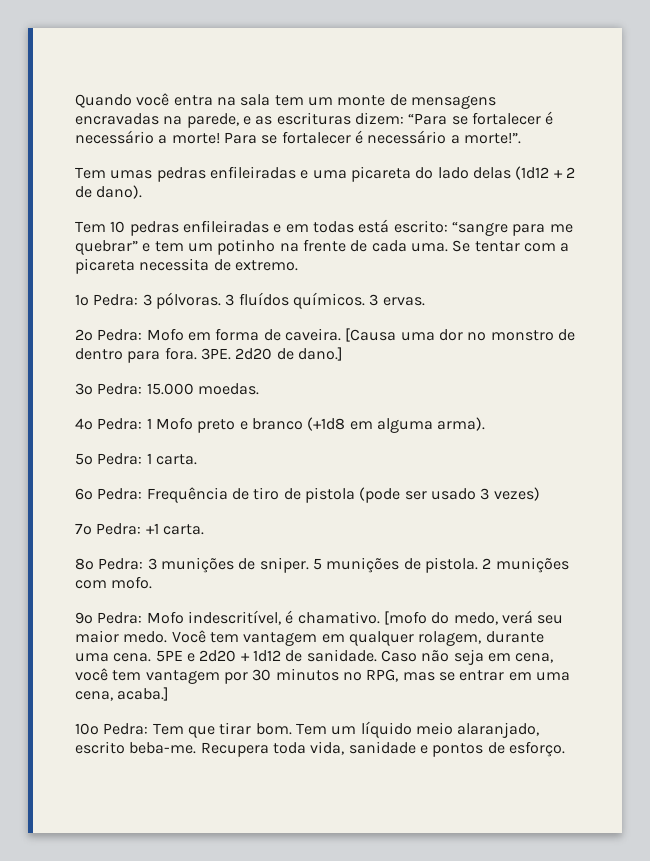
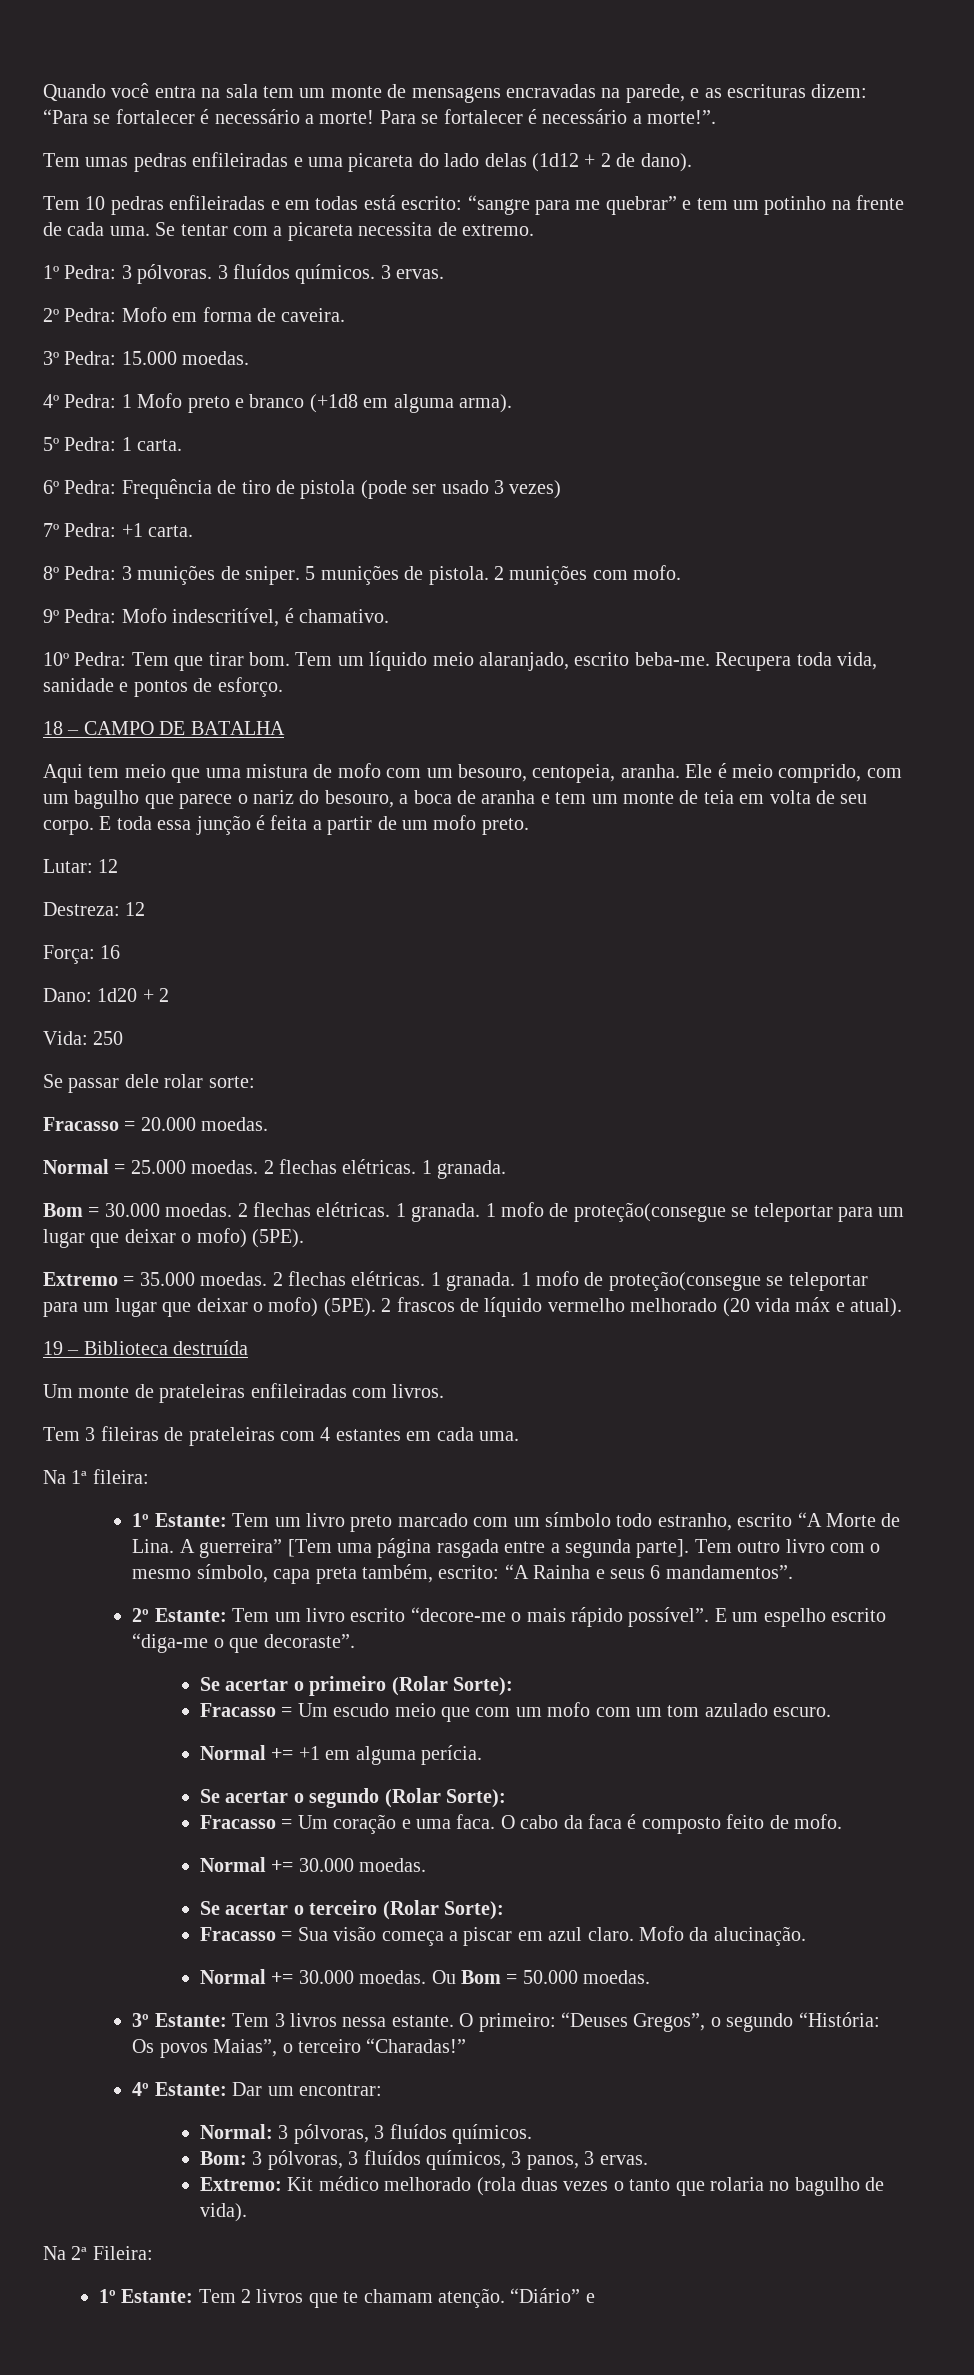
- [Causa uma dor no monstro de dentro para fora. 3PE. 2d20 de dano.]
- [mofo do medo, verá seu maior medo. Você tem vantagem em qualquer rolagem, durante uma cena. 5PE e 2d20 + 1d12 de sanidade. Caso não seja em cena, você tem vantagem por 30 minutos no RPG, mas se entrar em uma cena, acaba.]
+ 18 – CAMPO DE BATALHA
+ Aqui tem meio que uma mistura de mofo com um besouro, centopeia, aranha. Ele é meio comprido, com um bagulho que parece o nariz do besouro, a boca de aranha e tem um monte de teia em volta de seu corpo. E toda essa junção é feita a partir de um mofo preto.
+ Lutar: 12
+ Destreza: 12
+ Força: 16
+ Dano: 1d20 + 2
+ Vida: 250
+ Se passar dele rolar sorte:
+ Fracasso = 20.000 moedas.
+ Normal = 25.000 moedas. 2 flechas elétricas. 1 granada.
+ Bom = 30.000 moedas. 2 flechas elétricas. 1 granada. 1 mofo de proteção(consegue se teleportar para um lugar que deixar o mofo) (5PE).
+ Extremo = 35.000 moedas. 2 flechas elétricas. 1 granada. 1 mofo de proteção(consegue se teleportar para um lugar que deixar o mofo) (5PE). 2 frascos de líquido vermelho melhorado (20 vida máx e atual).
+ 19 – Biblioteca destruída
+ Um monte de prateleiras enfileiradas com livros.
+ Tem 3 fileiras de prateleiras com 4 estantes em cada uma.
+ Na 1ª fileira:
+ 1º Estante: Tem um livro preto marcado com um símbolo todo estranho, escrito “A Morte de Lina. A guerreira” [Tem uma página rasgada entre a segunda parte]. Tem outro livro com o mesmo símbolo, capa preta também, escrito: “A Rainha e seus 6 mandamentos”.
+ 2º Estante: Tem um livro escrito “decore-me o mais rápido possível”. E um espelho escrito “diga-me o que decoraste”.
+ Se acertar o primeiro (Rolar Sorte):
+ Fracasso = Um escudo meio que com um mofo com um tom azulado escuro.
+ Normal += +1 em alguma perícia.
+ Se acertar o segundo (Rolar Sorte):
+ Fracasso = Um coração e uma faca. O cabo da faca é composto feito de mofo.
+ Normal += 30.000 moedas.
+ Se acertar o terceiro (Rolar Sorte):
+ Fracasso = Sua visão começa a piscar em azul claro. Mofo da alucinação.
+ Normal += 30.000 moedas. Ou Bom = 50.000 moedas.
+ 3º Estante: Tem 3 livros nessa estante. O primeiro: “Deuses Gregos”, o segundo “História: Os povos Maias”, o terceiro “Charadas!”
+ 4º Estante: Dar um encontrar:
+ Normal: 3 pólvoras, 3 fluídos químicos.
+ Bom: 3 pólvoras, 3 fluídos químicos, 3 panos, 3 ervas.
+ Extremo: Kit médico melhorado (rola duas vezes o tanto que rolaria no bagulho de vida).
+ Na 2ª Fileira:
+ 1º Estante: Tem 2 livros que te chamam atenção. “Diário” e

